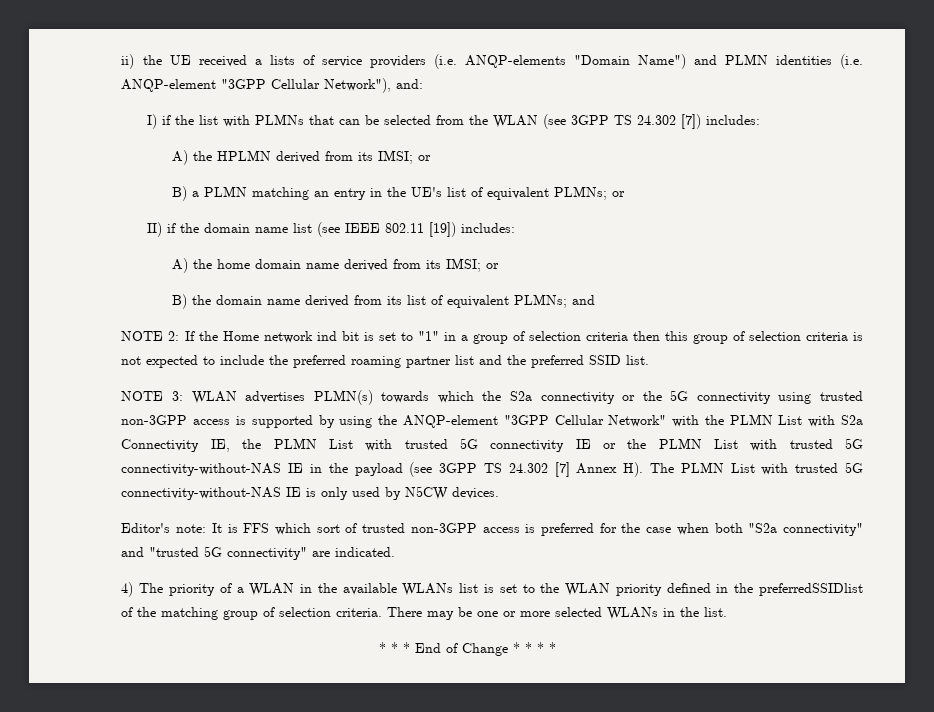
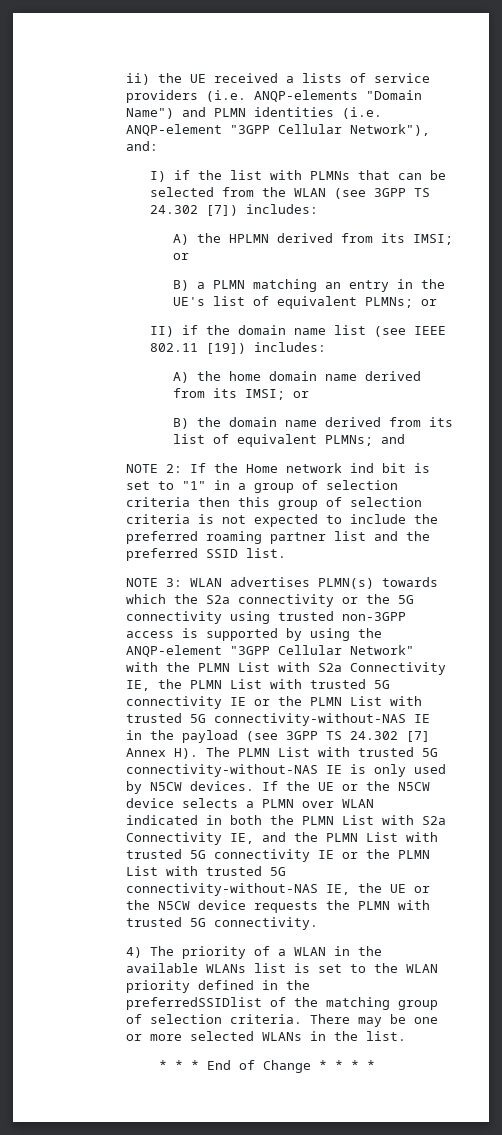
- WLAN advertises PLMN(s) towards which the S2a connectivity or the 5G connectivity using trusted non-3GPP access is supported by using the ANQP-element "3GPP Cellular Network" with the PLMN List with S2a Connectivity IE, the PLMN List with trusted 5G connectivity IE or the PLMN List with trusted 5G connectivity-without-NAS IE in the payload (see 3GPP TS 24.302 [7] Annex H). The PLMN List with trusted 5G connectivity-without-NAS IE is only used by N5CW devices.
- Editor's note: It is FFS which sort of trusted non-3GPP access is preferred for the case when both "S2a connectivity" and "trusted 5G connectivity" are indicated.
+ WLAN advertises PLMN(s) towards which the S2a connectivity or the 5G connectivity using trusted non-3GPP access is supported by using the ANQP-element "3GPP Cellular Network" with the PLMN List with S2a Connectivity IE, the PLMN List with trusted 5G connectivity IE or the PLMN List with trusted 5G connectivity-without-NAS IE in the payload (see 3GPP TS 24.302 [7] Annex H). The PLMN List with trusted 5G connectivity-without-NAS IE is only used by N5CW devices. If the UE or the N5CW device selects a PLMN over WLAN indicated in both the PLMN List with S2a Connectivity IE, and the PLMN List with trusted 5G connectivity IE or the PLMN List with trusted 5G connectivity-without-NAS IE, the UE or the N5CW device requests the PLMN with trusted 5G connectivity.

